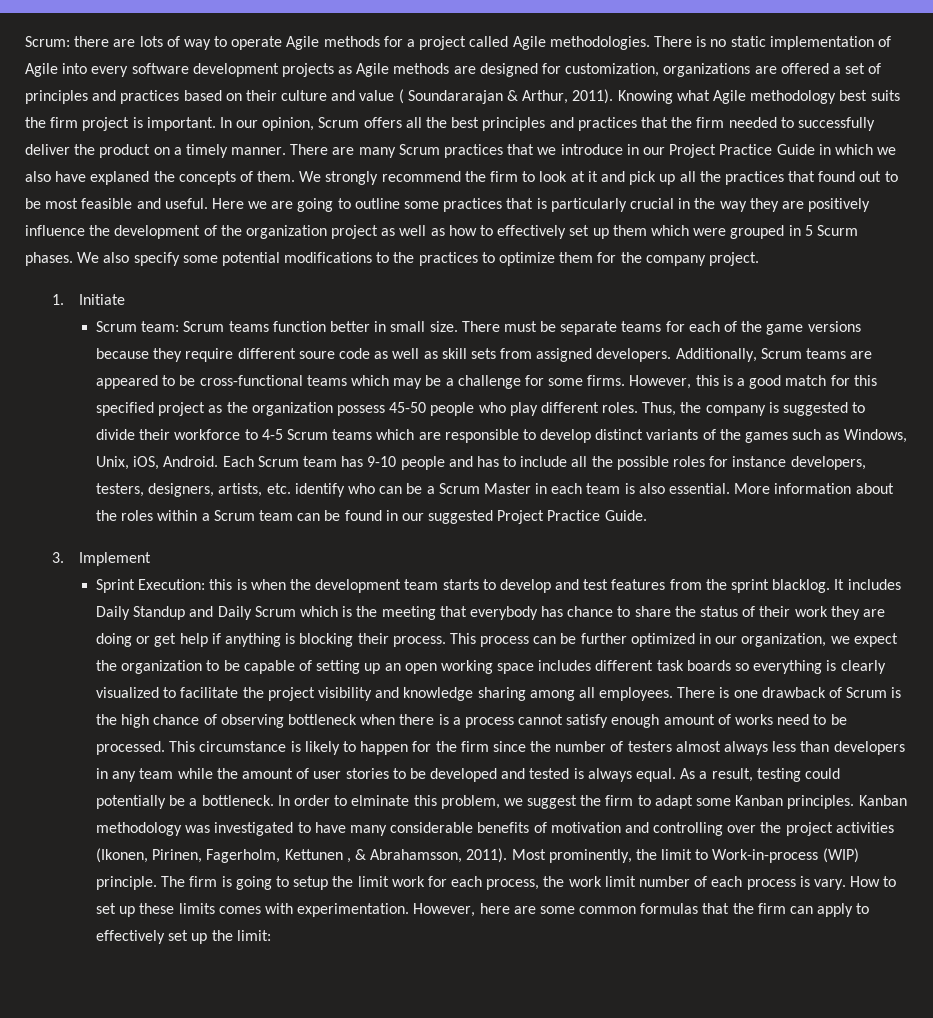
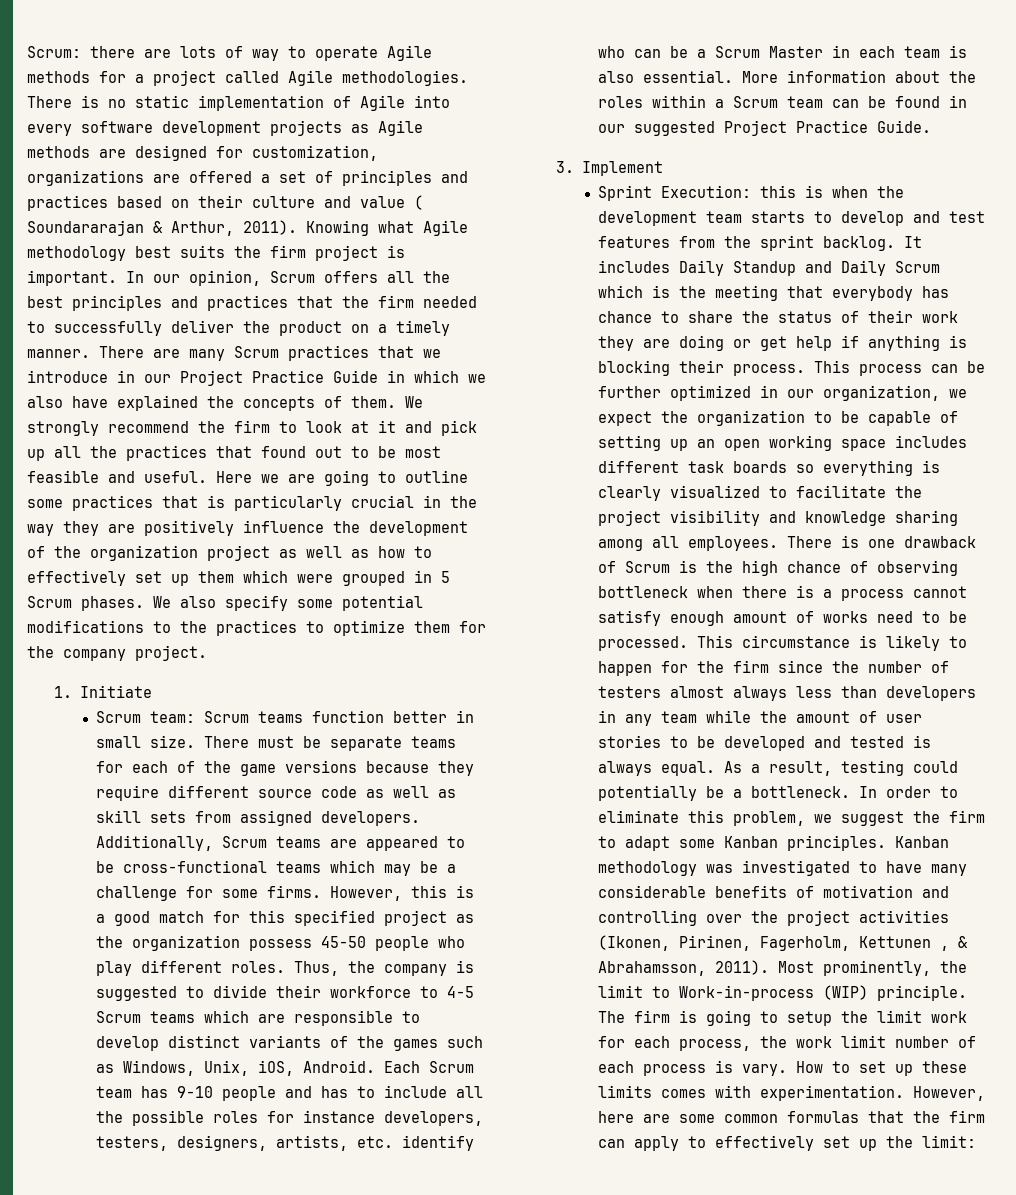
- There are many Scrum practices that we introduce in our Project Practice Guide in which we also have explaned the concepts of them.
+ There are many Scrum practices that we introduce in our Project Practice Guide in which we also have explained the concepts of them.
- Here we are going to outline some practices that is particularly crucial in the way they are positively influence the development of the organization project as well as how to effectively set up them which were grouped in 5 Scurm phases.
+ Here we are going to outline some practices that is particularly crucial in the way they are positively influence the development of the organization project as well as how to effectively set up them which were grouped in 5 Scrum phases.
- There must be separate teams for each of the game versions because they require different soure code as well as skill sets from assigned developers.
+ There must be separate teams for each of the game versions because they require different source code as well as skill sets from assigned developers.
- Sprint Execution: this is when the development team starts to develop and test features from the sprint blacklog.
+ Sprint Execution: this is when the development team starts to develop and test features from the sprint backlog.
- In order to elminate this problem, we suggest the firm to adapt some Kanban principles.
+ In order to eliminate this problem, we suggest the firm to adapt some Kanban principles.

